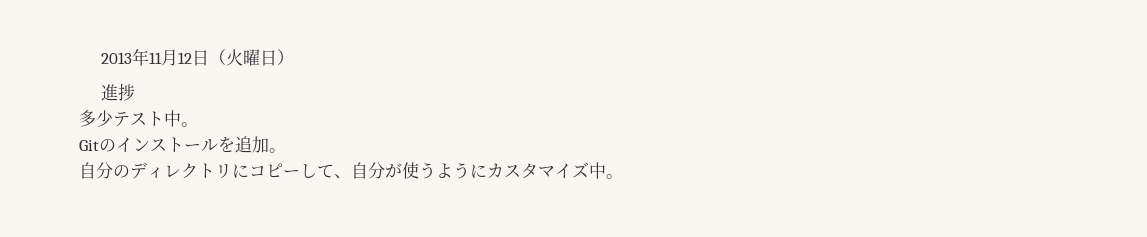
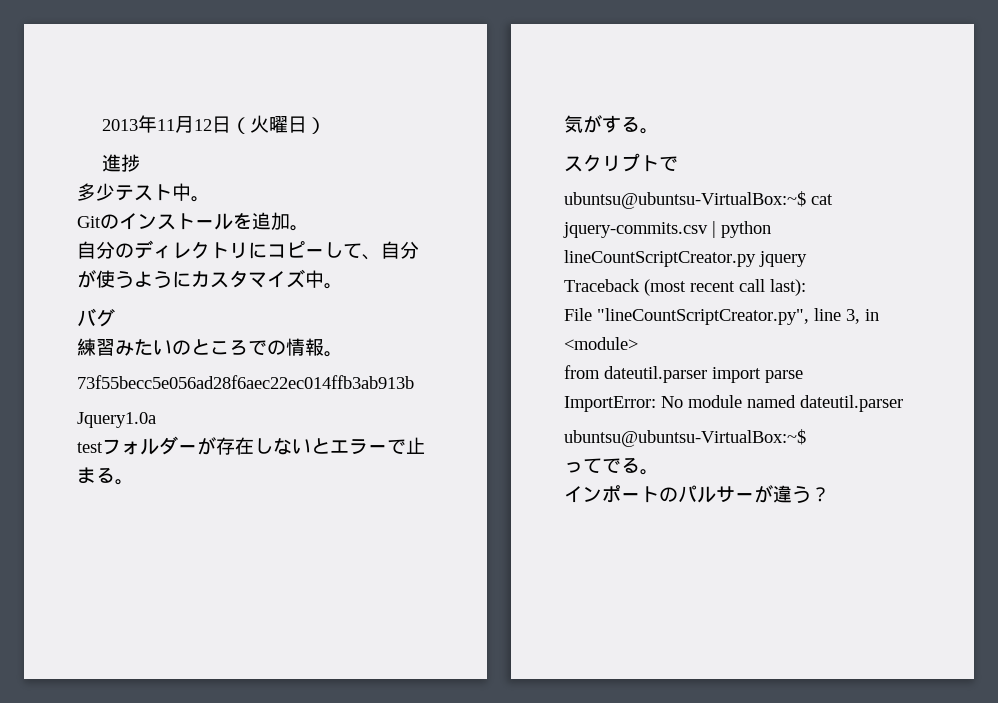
+ バグ
+ 練習みたいのところでの情報。
+ 73f55becc5e056ad28f6aec22ec014ffb3ab913b
+ Jquery1.0a
+ testフォルダーが存在しないとエラーで止まる。
+ 気がする。
+ スクリプトで
+ ubuntsu@ubuntsu-VirtualBox:~$ cat jquery-commits.csv | python lineCountScriptCreator.py jquery
+ Traceback (most recent call last):
+ File "lineCountScriptCreator.py", line 3, in <module>
+ from dateutil.parser import parse
+ ImportError: No module named dateutil.parser
+ ubuntsu@ubuntsu-VirtualBox:~$
+ ってでる。
+ インポートのパルサーが違う？

